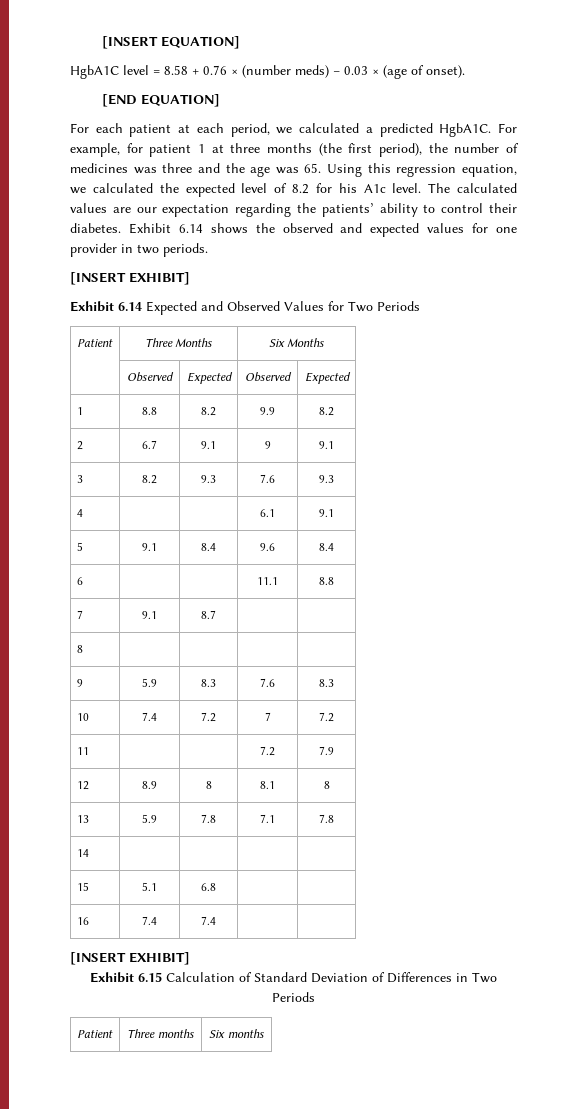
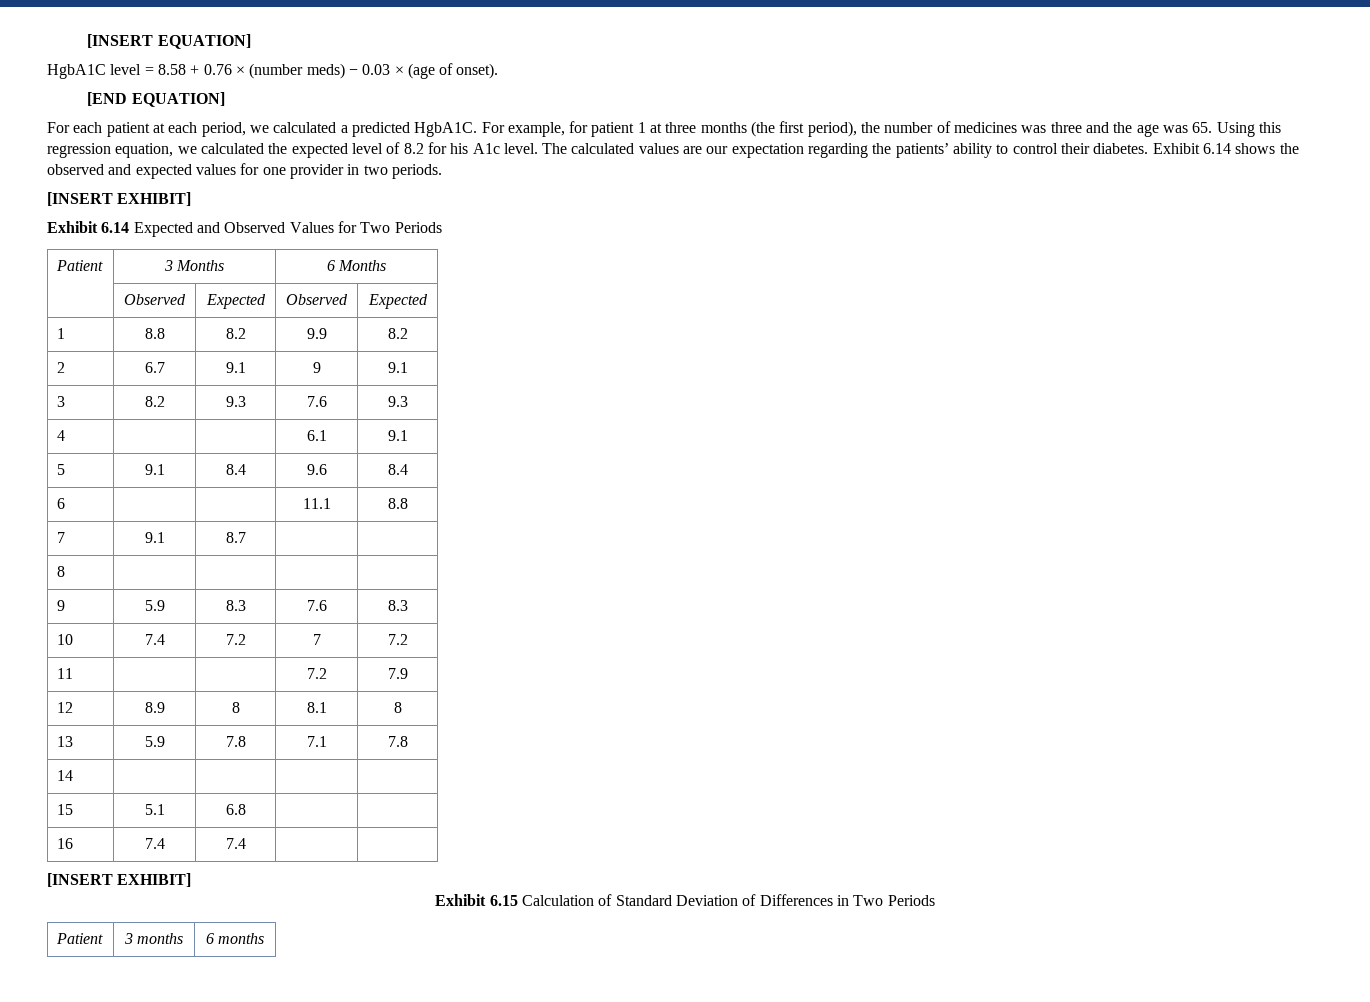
- Patient | Three Months | Six Months
+ Patient | 3 Months | 6 Months
- Patient | Three months | Six months
+ Patient | 3 months | 6 months

